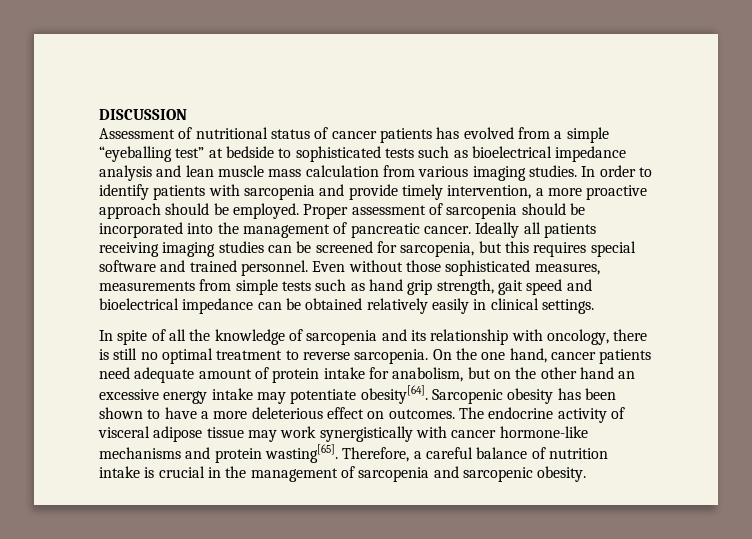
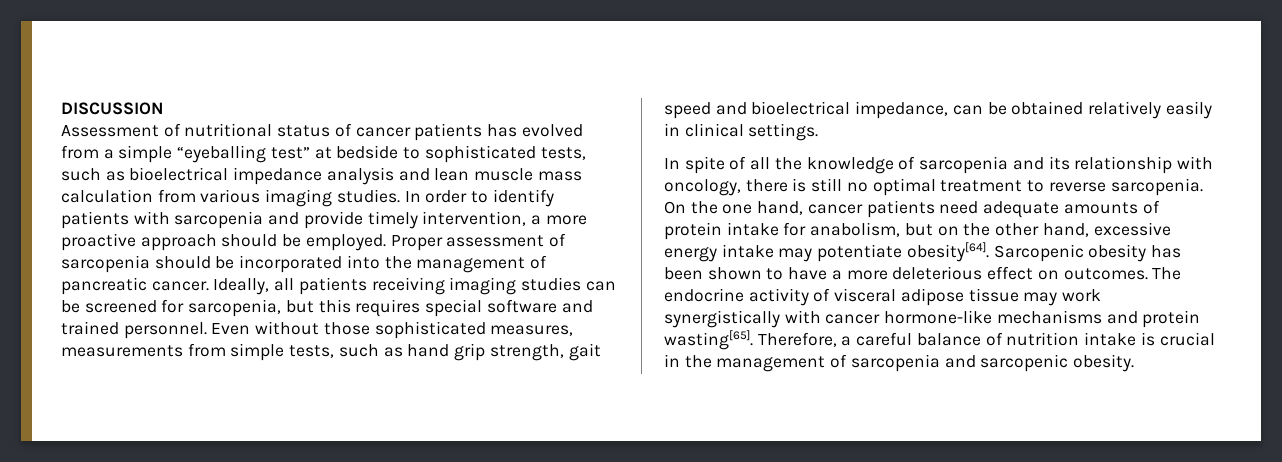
- Assessment of nutritional status of cancer patients has evolved from a simple “eyeballing test” at bedside to sophisticated tests such as bioelectrical impedance analysis and lean muscle mass calculation from various imaging studies.
+ Assessment of nutritional status of cancer patients has evolved from a simple “eyeballing test” at bedside to sophisticated tests, such as bioelectrical impedance analysis and lean muscle mass calculation from various imaging studies.
- Ideally all patients receiving imaging studies can be screened for sarcopenia, but this requires special software and trained personnel.
+ Ideally, all patients receiving imaging studies can be screened for sarcopenia, but this requires special software and trained personnel.
- Even without those sophisticated measures, measurements from simple tests such as hand grip strength, gait speed and bioelectrical impedance can be obtained relatively easily in clinical settings.
+ Even without those sophisticated measures, measurements from simple tests, such as hand grip strength, gait speed and bioelectrical impedance, can be obtained relatively easily in clinical settings.
- On the one hand, cancer patients need adequate amount of protein intake for anabolism, but on the other hand an excessive energy intake may potentiate obesity[64].
+ On the one hand, cancer patients need adequate amounts of protein intake for anabolism, but on the other hand, excessive energy intake may potentiate obesity[64].

